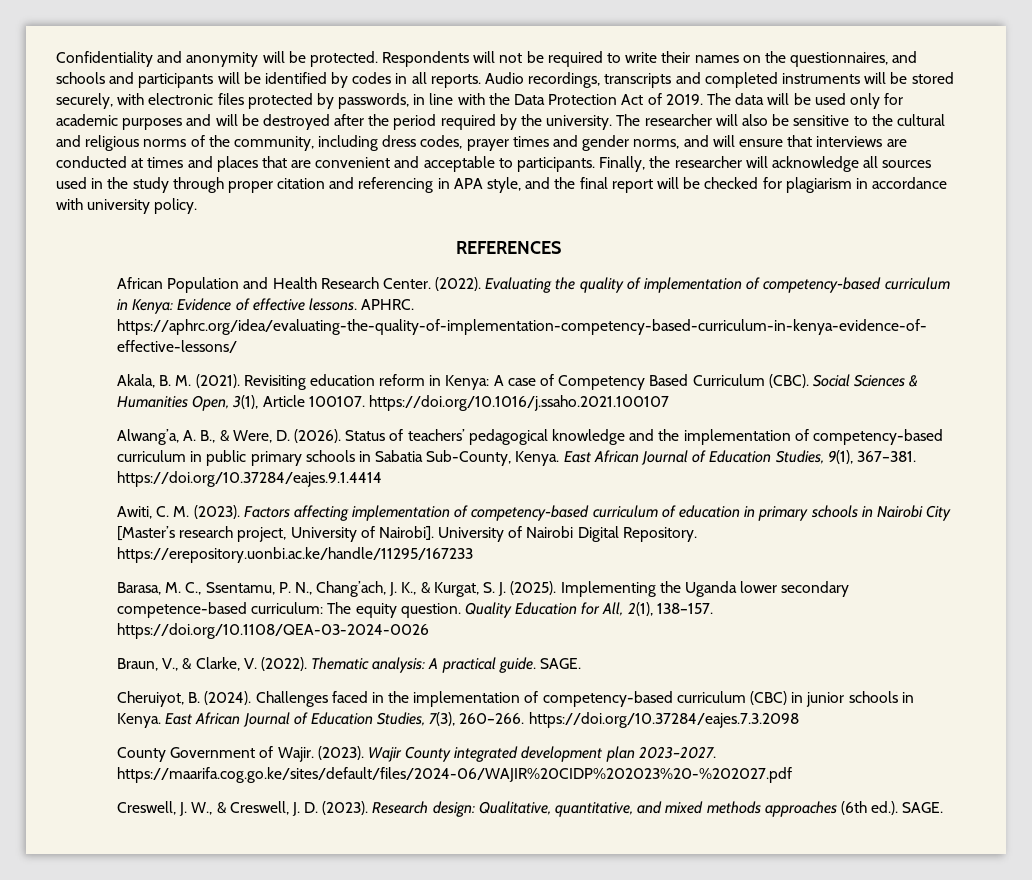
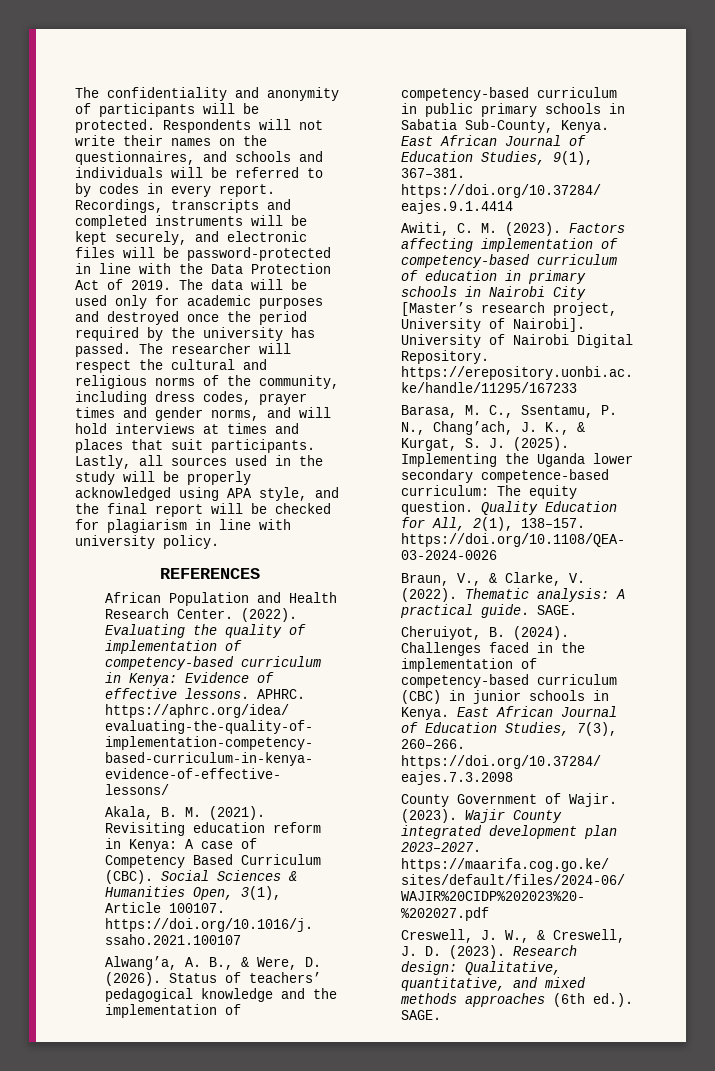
- Confidentiality and anonymity will be protected.
+ The confidentiality and anonymity of participants will be protected.
- Respondents will not be required to write their names on the questionnaires, and schools and participants will be identified by codes in all reports. Audio recordings, transcripts and completed instruments will be stored securely, with electronic files protected by passwords, in line with the Data Protection Act of 2019.
+ Respondents will not write their names on the questionnaires, and schools and individuals will be referred to by codes in every report. Recordings, transcripts and completed instruments will be kept securely, and electronic files will be password-protected in line with the Data Protection Act of 2019.
- The data will be used only for academic purposes and will be destroyed after the period required by the university. The researcher will also be sensitive to the cultural and religious norms of the community, including dress codes, prayer times and gender norms, and will ensure that interviews are conducted at times and places that are convenient and acceptable to participants. Finally, the researcher will acknowledge all sources used in the study through proper citation and referencing in APA style, and the final report will be checked for plagiarism in accordance with university policy.
+ The data will be used only for academic purposes and destroyed once the period required by the university has passed. The researcher will respect the cultural and religious norms of the community, including dress codes, prayer times and gender norms, and will hold interviews at times and places that suit participants. Lastly, all sources used in the study will be properly acknowledged using APA style, and the final report will be checked for plagiarism in line with university policy.

